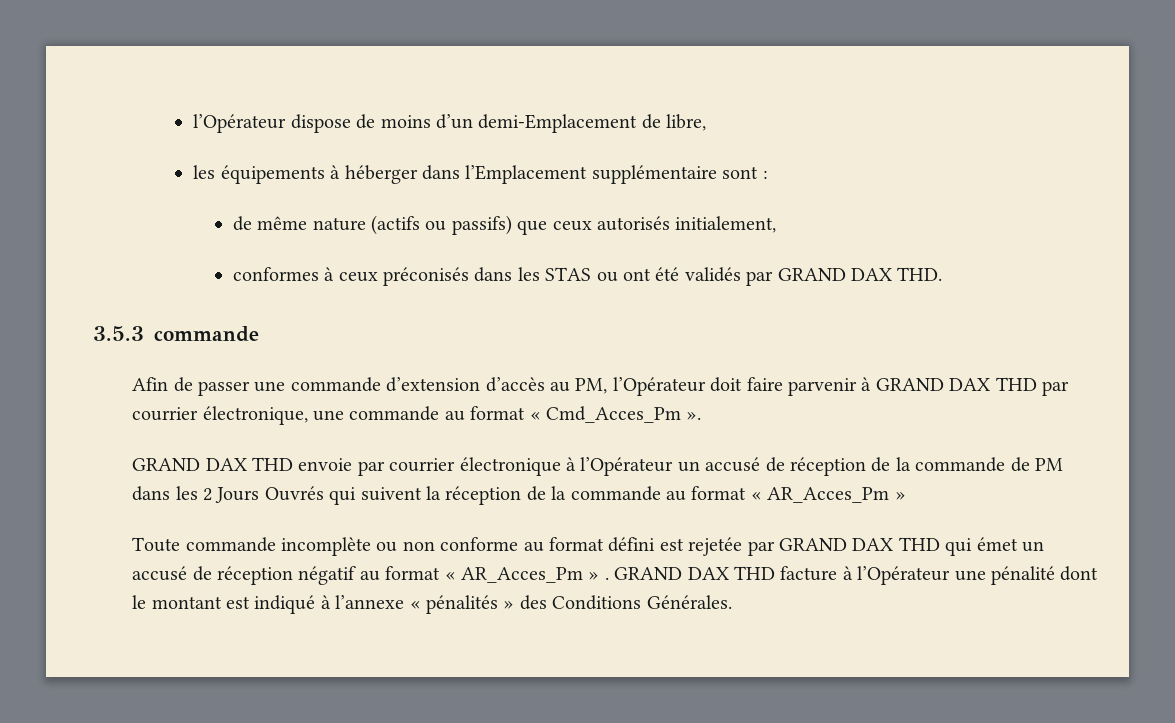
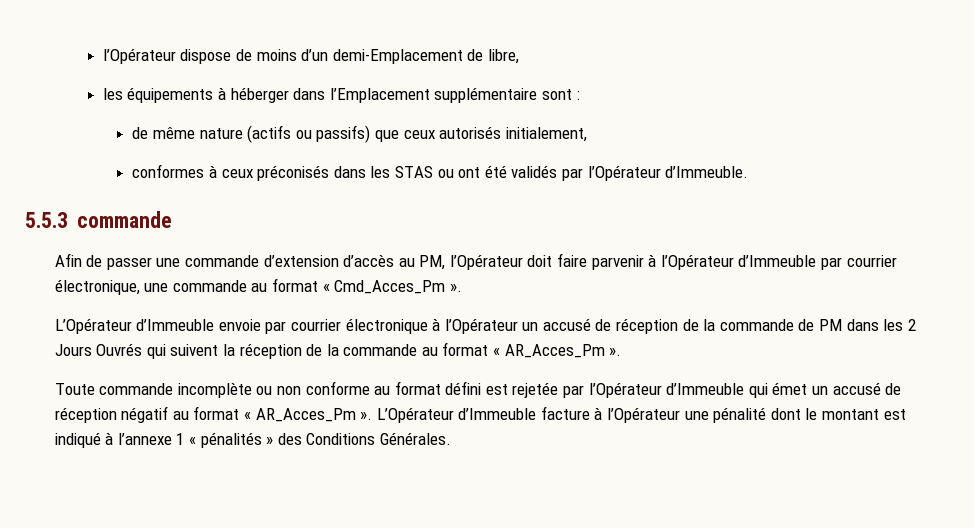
- conformes à ceux préconisés dans les STAS ou ont été validés par GRAND DAX THD.
- 3.5.3 commande
+ conformes à ceux préconisés dans les STAS ou ont été validés par l’Opérateur d’Immeuble.
+ 5.5.3 commande
- Afin de passer une commande d’extension d’accès au PM, l’Opérateur doit faire parvenir à GRAND DAX THD par courrier électronique, une commande au format « Cmd_Acces_Pm ».
+ Afin de passer une commande d’extension d’accès au PM, l’Opérateur doit faire parvenir à l’Opérateur d’Immeuble par courrier électronique, une commande au format « Cmd_Acces_Pm ».
- GRAND DAX THD envoie par courrier électronique à l’Opérateur un accusé de réception de la commande de PM dans les 2 Jours Ouvrés qui suivent la réception de la commande au format « AR_Acces_Pm »
+ L’Opérateur d’Immeuble envoie par courrier électronique à l’Opérateur un accusé de réception de la commande de PM dans les 2 Jours Ouvrés qui suivent la réception de la commande au format « AR_Acces_Pm ».
- Toute commande incomplète ou non conforme au format défini est rejetée par GRAND DAX THD qui émet un accusé de réception négatif au format « AR_Acces_Pm » . GRAND DAX THD facture à l’Opérateur une pénalité dont le montant est indiqué à l’annexe « pénalités » des Conditions Générales.
+ Toute commande incomplète ou non conforme au format défini est rejetée par l’Opérateur d’Immeuble qui émet un accusé de réception négatif au format « AR_Acces_Pm ». L’Opérateur d’Immeuble facture à l’Opérateur une pénalité dont le montant est indiqué à l’annexe 1 « pénalités » des Conditions Générales.

